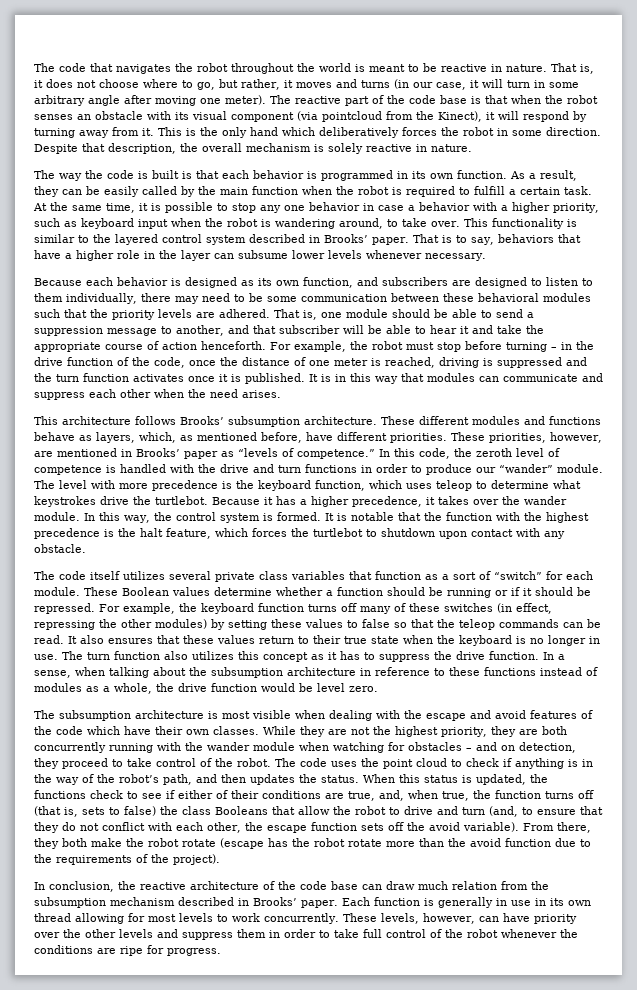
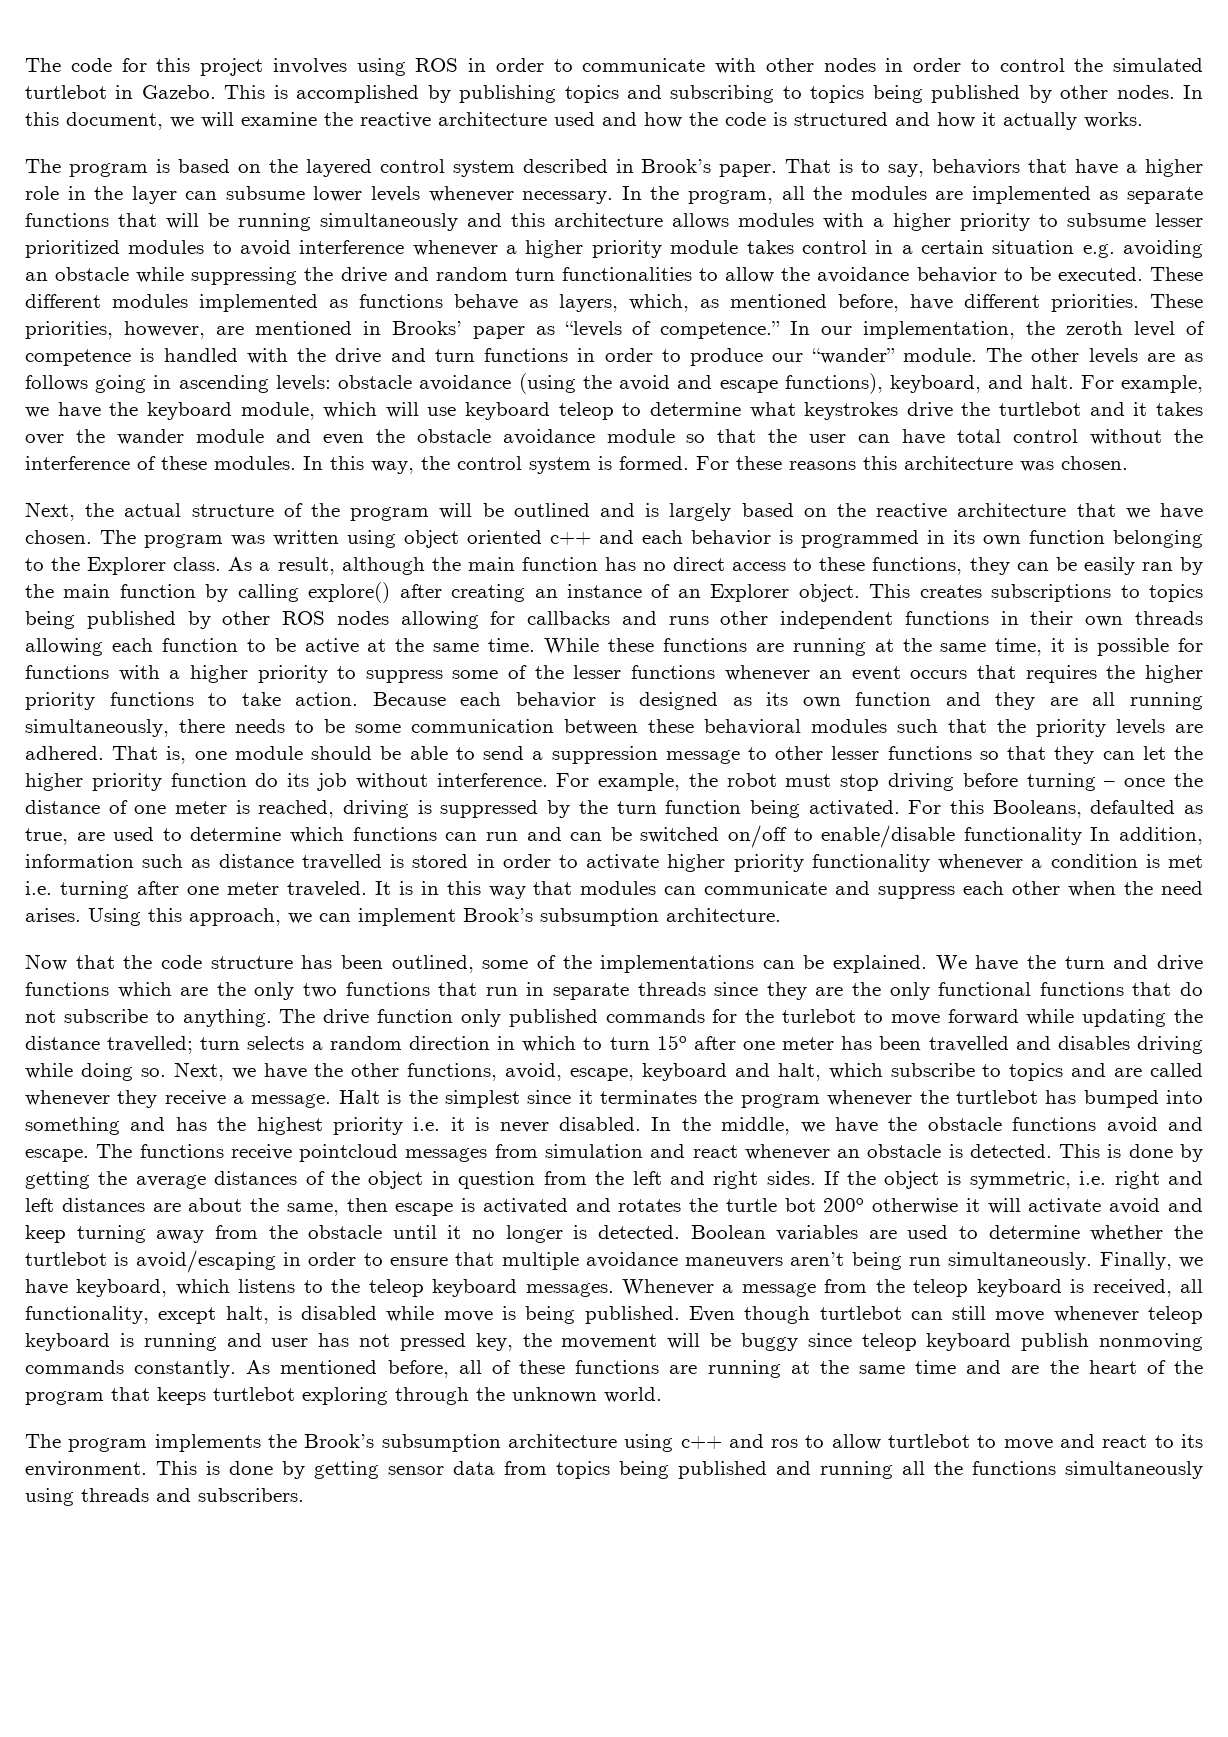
- The code that navigates the robot throughout the world is meant to be reactive in nature. That is, it does not choose where to go, but rather, it moves and turns (in our case, it will turn in some arbitrary angle after moving one meter). The reactive part of the code base is that when the robot senses an obstacle with its visual component (via pointcloud from the Kinect), it will respond by turning away from it. This is the only hand which deliberatively forces the robot in some direction. Despite that description, the overall mechanism is solely reactive in nature.
- The way the code is built is that each behavior is programmed in its own function. As a result, they can be easily called by the main function when the robot is required to fulfill a certain task. At the same time, it is possible to stop any one behavior in case a behavior with a higher priority, such as keyboard input when the robot is wandering around, to take over. This functionality is similar to the layered control system described in Brooks’ paper.
+ The code for this project involves using ROS in order to communicate with other nodes in order to control the simulated turtlebot in Gazebo. This is accomplished by publishing topics and subscribing to topics being published by other nodes. In this document, we will examine the reactive architecture used and how the code is structured and how it actually works.
+ The program is based on the layered control system described in Brook’s paper.
- That is to say, behaviors that have a higher role in the layer can subsume lower levels whenever necessary.
- Because each behavior is designed as its own function, and subscribers are designed to listen to them individually, there may need to be some communication between these behavioral modules such that the priority levels are adhered.
+ That is to say, behaviors that have a higher role in the layer can subsume lower levels whenever necessary. In the program, all the modules are implemented as separate functions that will be running simultaneously and this architecture allows modules with a higher priority to subsume lesser prioritized modules to avoid interference whenever a higher priority module takes control in a certain situation e.g. avoiding an obstacle while suppressing the drive and random turn functionalities to allow the avoidance behavior to be executed. These different modules implemented as functions behave as layers, which, as mentioned before, have different priorities. These priorities, however, are mentioned in Brooks’ paper as “levels of competence.” In our implementation, the zeroth level of competence is handled with the drive and turn functions in order to produce our “wander” module. The other levels are as follows going in ascending levels: obstacle avoidance (using the avoid and escape functions), keyboard, and halt. For example, we have the keyboard module, which will use keyboard teleop to determine what keystrokes drive the turtlebot and it takes over the wander module and even the obstacle avoidance module so that the user can have total control without the interference of these modules. In this way, the control system is formed. For these reasons this architecture was chosen.
+ Next, the actual structure of the program will be outlined and is largely based on the reactive architecture that we have chosen. The program was written using object oriented c++ and each behavior is programmed in its own function belonging to the Explorer class. As a result, although the main function has no direct access to these functions, they can be easily ran by the main function by calling explore() after creating an instance of an Explorer object. This creates subscriptions to topics being published by other ROS nodes allowing for callbacks and runs other independent functions in their own threads allowing each function to be active at the same time. While these functions are running at the same time, it is possible for functions with a higher priority to suppress some of the lesser functions whenever an event occurs that requires the higher priority functions to take action. Because each behavior is designed as its own function and they are all running simultaneously, there needs to be some communication between these behavioral modules such that the priority levels are adhered.
- That is, one module should be able to send a suppression message to another, and that subscriber will be able to hear it and take the appropriate course of action henceforth.
+ That is, one module should be able to send a suppression message to other lesser functions so that they can let the higher priority function do its job without interference.
- For example, the robot must stop before turning – in the drive function of the code, once the distance of one meter is reached, driving is suppressed and the turn function activates once it is published.
+ For example, the robot must stop driving before turning – once the distance of one meter is reached, driving is suppressed by the turn function being activated. For this Booleans, defaulted as true, are used to determine which functions can run and can be switched on/off to enable/disable functionality In addition, information such as distance travelled is stored in order to activate higher priority functionality whenever a condition is met i.e. turning after one meter traveled.
- It is in this way that modules can communicate and suppress each other when the need arises.
- This architecture follows Brooks’ subsumption architecture. These different modules and functions behave as layers, which, as mentioned before, have different priorities. These priorities, however, are mentioned in Brooks’ paper as “levels of competence.” In this code, the zeroth level of competence is handled with the drive and turn functions in order to produce our “wander” module. The level with more precedence is the keyboard function, which uses teleop to determine what keystrokes drive the turtlebot. Because it has a higher precedence, it takes over the wander module. In this way, the control system is formed. It is notable that the function with the highest precedence is the halt feature, which forces the turtlebot to shutdown upon contact with any obstacle.
- The code itself utilizes several private class variables that function as a sort of “switch” for each module. These Boolean values determine whether a function should be running or if it should be repressed. For example, the keyboard function turns off many of these switches (in effect, repressing the other modules) by setting these values to false so that the teleop commands can be read. It also ensures that these values return to their true state when the keyboard is no longer in use. The turn function also utilizes this concept as it has to suppress the drive function. In a sense, when talking about the subsumption architecture in reference to these functions instead of modules as a whole, the drive function would be level zero.
- The subsumption architecture is most visible when dealing with the escape and avoid features of the code which have their own classes. While they are not the highest priority, they are both concurrently running with the wander module when watching for obstacles – and on detection, they proceed to take control of the robot. The code uses the point cloud to check if anything is in the way of the robot’s path, and then updates the status. When this status is updated, the functions check to see if either of their conditions are true, and, when true, the function turns off (that is, sets to false) the class Booleans that allow the robot to drive and turn (and, to ensure that they do not conflict with each other, the escape function sets off the avoid variable). From there, they both make the robot rotate (escape has the robot rotate more than the avoid function due to the requirements of the project).
- In conclusion, the reactive architecture of the code base can draw much relation from the subsumption mechanism described in Brooks’ paper. Each function is generally in use in its own thread allowing for most levels to work concurrently. These levels, however, can have priority over the other levels and suppress them in order to take full control of the robot whenever the conditions are ripe for progress.
+ It is in this way that modules can communicate and suppress each other when the need arises. Using this approach, we can implement Brook’s subsumption architecture.
+ Now that the code structure has been outlined, some of the implementations can be explained. We have the turn and drive functions which are the only two functions that run in separate threads since they are the only functional functions that do not subscribe to anything. The drive function only published commands for the turlebot to move forward while updating the distance travelled; turn selects a random direction in which to turn 15o after one meter has been travelled and disables driving while doing so. Next, we have the other functions, avoid, escape, keyboard and halt, which subscribe to topics and are called whenever they receive a message. Halt is the simplest since it terminates the program whenever the turtlebot has bumped into something and has the highest priority i.e. it is never disabled. In the middle, we have the obstacle functions avoid and escape. The functions receive pointcloud messages from simulation and react whenever an obstacle is detected. This is done by getting the average distances of the object in question from the left and right sides. If the object is symmetric, i.e. right and left distances are about the same, then escape is activated and rotates the turtle bot 200o otherwise it will activate avoid and keep turning away from the obstacle until it no longer is detected. Boolean variables are used to determine whether the turtlebot is avoid/escaping in order to ensure that multiple avoidance maneuvers aren’t being run simultaneously. Finally, we have keyboard, which listens to the teleop keyboard messages. Whenever a message from the teleop keyboard is received, all functionality, except halt, is disabled while move is being published. Even though turtlebot can still move whenever teleop keyboard is running and user has not pressed key, the movement will be buggy since teleop keyboard publish nonmoving commands constantly. As mentioned before, all of these functions are running at the same time and are the heart of the program that keeps turtlebot exploring through the unknown world.
+ The program implements the Brook’s subsumption architecture using c++ and ros to allow turtlebot to move and react to its environment. This is done by getting sensor data from topics being published and running all the functions simultaneously using threads and subscribers.

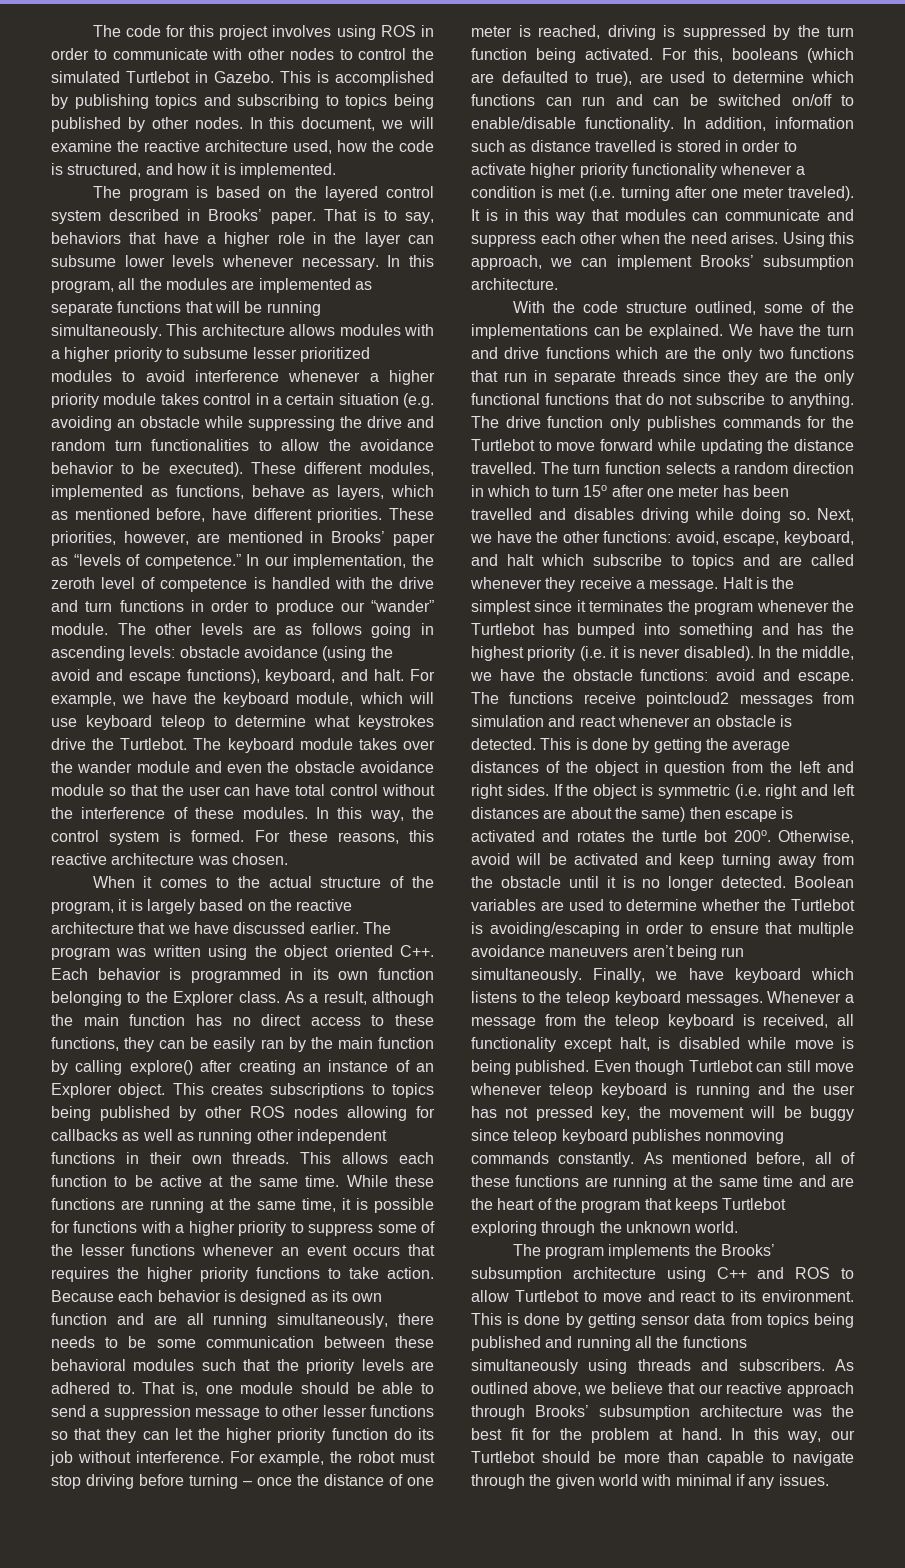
- The code for this project involves using ROS in order to communicate with other nodes in order to control the simulated turtlebot in Gazebo.
+ The code for this project involves using ROS in order to communicate with other nodes to control the simulated Turtlebot in Gazebo.
- In this document, we will examine the reactive architecture used and how the code is structured and how it actually works.
+ In this document, we will examine the reactive architecture used, how the code is structured, and how it is implemented.
- The program is based on the layered control system described in Brook’s paper.
+ The program is based on the layered control system described in Brooks’ paper.
- In the program, all the modules are implemented as separate functions that will be running simultaneously and this architecture allows modules with a higher priority to subsume lesser prioritized modules to avoid interference whenever a higher priority module takes control in a certain situation e.g. avoiding an obstacle while suppressing the drive and random turn functionalities to allow the avoidance behavior to be executed.
+ In this program, all the modules are implemented as separate functions that will be running simultaneously. This architecture allows modules with a higher priority to subsume lesser prioritized modules to avoid interference whenever a higher priority module takes control in a certain situation (e.g. avoiding an obstacle while suppressing the drive and random turn functionalities to allow the avoidance behavior to be executed).
- These different modules implemented as functions behave as layers, which, as mentioned before, have different priorities.
+ These different modules, implemented as functions, behave as layers, which as mentioned before, have different priorities.
- For example, we have the keyboard module, which will use keyboard teleop to determine what keystrokes drive the turtlebot and it takes over the wander module and even the obstacle avoidance module so that the user can have total control without the interference of these modules.
+ For example, we have the keyboard module, which will use keyboard teleop to determine what keystrokes drive the Turtlebot. The keyboard module takes over the wander module and even the obstacle avoidance module so that the user can have total control without the interference of these modules.
- For these reasons this architecture was chosen.
+ For these reasons, this reactive architecture was chosen.
- Next, the actual structure of the program will be outlined and is largely based on the reactive architecture that we have chosen.
+ When it comes to the actual structure of the program, it is largely based on the reactive architecture that we have discussed earlier.
- The program was written using object oriented c++ and each behavior is programmed in its own function belonging to the Explorer class.
+ The program was written using the object oriented C++. Each behavior is programmed in its own function belonging to the Explorer class.
- This creates subscriptions to topics being published by other ROS nodes allowing for callbacks and runs other independent functions in their own threads allowing each function to be active at the same time.
+ This creates subscriptions to topics being published by other ROS nodes allowing for callbacks as well as running other independent functions in their own threads. This allows each function to be active at the same time.
- Because each behavior is designed as its own function and they are all running simultaneously, there needs to be some communication between these behavioral modules such that the priority levels are adhered.
+ Because each behavior is designed as its own function and are all running simultaneously, there needs to be some communication between these behavioral modules such that the priority levels are adhered to.
- For this Booleans, defaulted as true, are used to determine which functions can run and can be switched on/off to enable/disable functionality In addition, information such as distance travelled is stored in order to activate higher priority functionality whenever a condition is met i.e. turning after one meter traveled.
+ For this, booleans (which are defaulted to true), are used to determine which functions can run and can be switched on/off to enable/disable functionality. In addition, information such as distance travelled is stored in order to activate higher priority functionality whenever a condition is met (i.e. turning after one meter traveled).
- Using this approach, we can implement Brook’s subsumption architecture.
+ Using this approach, we can implement Brooks’ subsumption architecture.
- Now that the code structure has been outlined, some of the implementations can be explained.
+ With the code structure outlined, some of the implementations can be explained.
- The drive function only published commands for the turlebot to move forward while updating the distance travelled; turn selects a random direction in which to turn 15o after one meter has been travelled and disables driving while doing so.
+ The drive function only publishes commands for the Turtlebot to move forward while updating the distance travelled. The turn function selects a random direction in which to turn 15o after one meter has been travelled and disables driving while doing so.
- Next, we have the other functions, avoid, escape, keyboard and halt, which subscribe to topics and are called whenever they receive a message.
+ Next, we have the other functions: avoid, escape, keyboard, and halt which subscribe to topics and are called whenever they receive a message.
- Halt is the simplest since it terminates the program whenever the turtlebot has bumped into something and has the highest priority i.e. it is never disabled.
+ Halt is the simplest since it terminates the program whenever the Turtlebot has bumped into something and has the highest priority (i.e. it is never disabled).
- In the middle, we have the obstacle functions avoid and escape.
+ In the middle, we have the obstacle functions: avoid and escape.
- The functions receive pointcloud messages from simulation and react whenever an obstacle is detected.
+ The functions receive pointcloud2 messages from simulation and react whenever an obstacle is detected.
- If the object is symmetric, i.e. right and left distances are about the same, then escape is activated and rotates the turtle bot 200o otherwise it will activate avoid and keep turning away from the obstacle until it no longer is detected.
+ If the object is symmetric (i.e. right and left distances are about the same) then escape is activated and rotates the turtle bot 200o. Otherwise, avoid will be activated and keep turning away from the obstacle until it is no longer detected.
- Boolean variables are used to determine whether the turtlebot is avoid/escaping in order to ensure that multiple avoidance maneuvers aren’t being run simultaneously.
+ Boolean variables are used to determine whether the Turtlebot is avoiding/escaping in order to ensure that multiple avoidance maneuvers aren’t being run simultaneously.
- Finally, we have keyboard, which listens to the teleop keyboard messages.
+ Finally, we have keyboard which listens to the teleop keyboard messages.
- Whenever a message from the teleop keyboard is received, all functionality, except halt, is disabled while move is being published.
+ Whenever a message from the teleop keyboard is received, all functionality except halt, is disabled while move is being published.
- Even though turtlebot can still move whenever teleop keyboard is running and user has not pressed key, the movement will be buggy since teleop keyboard publish nonmoving commands constantly.
+ Even though Turtlebot can still move whenever teleop keyboard is running and the user has not pressed key, the movement will be buggy since teleop keyboard publishes nonmoving commands constantly.
- As mentioned before, all of these functions are running at the same time and are the heart of the program that keeps turtlebot exploring through the unknown world.
+ As mentioned before, all of these functions are running at the same time and are the heart of the program that keeps Turtlebot exploring through the unknown world.
- The program implements the Brook’s subsumption architecture using c++ and ros to allow turtlebot to move and react to its environment.
+ The program implements the Brooks’ subsumption architecture using C++ and ROS to allow Turtlebot to move and react to its environment.
+ As outlined above, we believe that our reactive approach through Brooks’ subsumption architecture was the best fit for the problem at hand. In this way, our Turtlebot should be more than capable to navigate through the given world with minimal if any issues.

